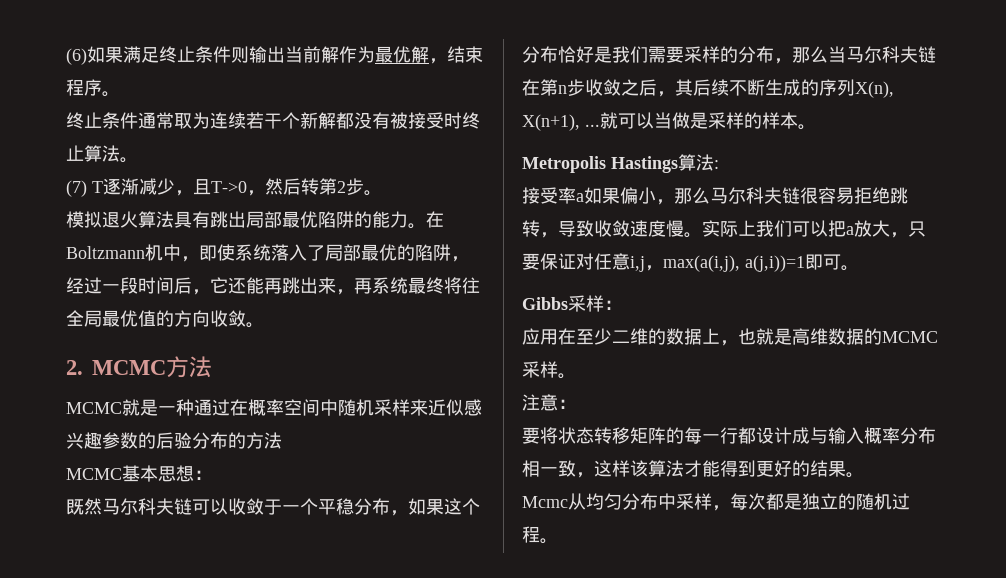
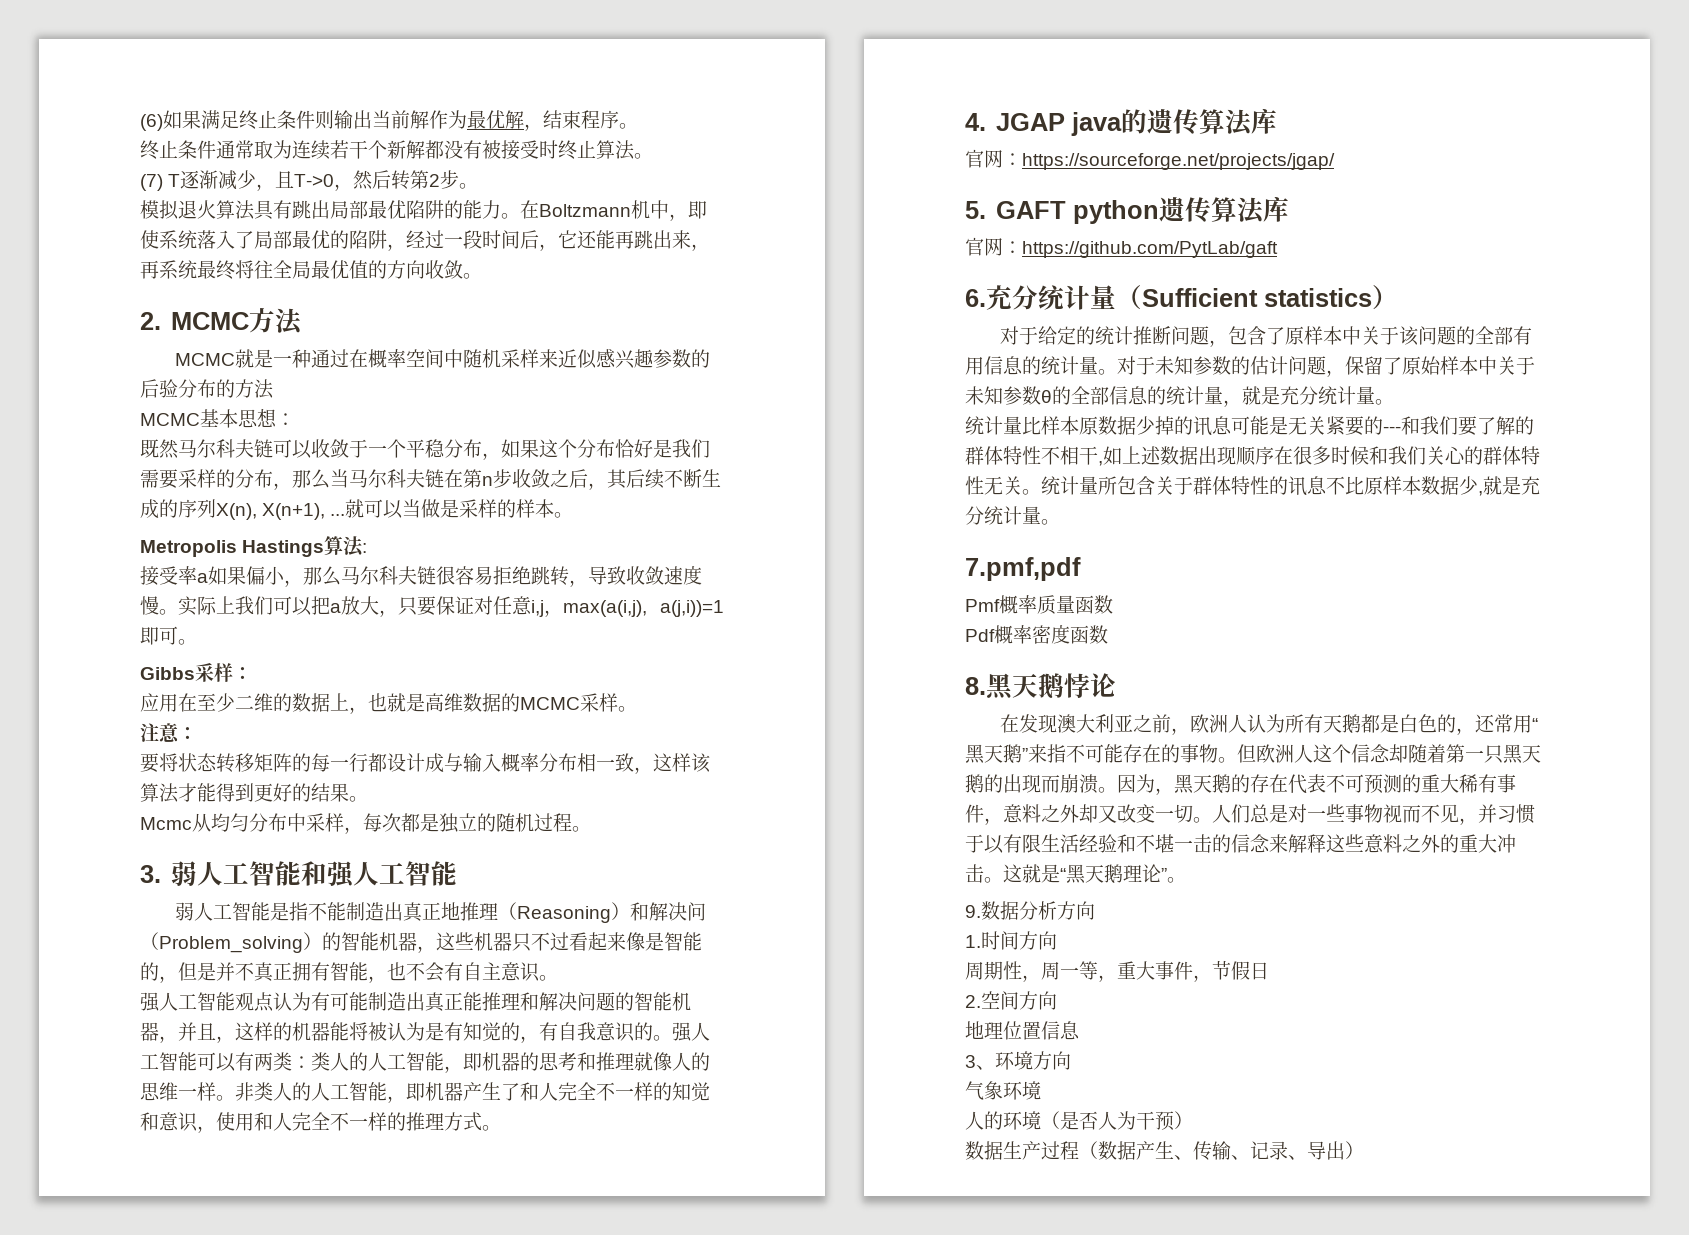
+ 3.弱人工智能和强人工智能
+ 弱人工智能是指不能制造出真正地推理（Reasoning）和解决问（Problem_solving）的智能机器，这些机器只不过看起来像是智能的，但是并不真正拥有智能，也不会有自主意识。
+ 强人工智能观点认为有可能制造出真正能推理和解决问题的智能机器，并且，这样的机器能将被认为是有知觉的，有自我意识的。强人工智能可以有两类：类人的人工智能，即机器的思考和推理就像人的思维一样。非类人的人工智能，即机器产生了和人完全不一样的知觉和意识，使用和人完全不一样的推理方式。
+ 4. JGAP java的遗传算法库
+ 官网：https://sourceforge.net/projects/jgap/
+ 5. GAFT python遗传算法库
+ 官网：https://github.com/PytLab/gaft
+ 6.充分统计量（Sufficient statistics）
+ 对于给定的统计推断问题，包含了原样本中关于该问题的全部有用信息的统计量。对于未知参数的估计问题，保留了原始样本中关于未知参数θ的全部信息的统计量，就是充分统计量。
+ 统计量比样本原数据少掉的讯息可能是无关紧要的---和我们要了解的群体特性不相干,如上述数据出现顺序在很多时候和我们关心的群体特性无关。统计量所包含关于群体特性的讯息不比原样本数据少,就是充分统计量。
+ 7.pmf,pdf
+ Pmf概率质量函数
+ Pdf概率密度函数
+ 8.黑天鹅悖论
+ 在发现澳大利亚之前，欧洲人认为所有天鹅都是白色的，还常用“黑天鹅”来指不可能存在的事物。但欧洲人这个信念却随着第一只黑天鹅的出现而崩溃。因为，黑天鹅的存在代表不可预测的重大稀有事件，意料之外却又改变一切。人们总是对一些事物视而不见，并习惯于以有限生活经验和不堪一击的信念来解释这些意料之外的重大冲击。这就是“黑天鹅理论”。
+ 9.数据分析方向
+ 1.时间方向
+ 周期性，周一等，重大事件，节假日
+ 2.空间方向
+ 地理位置信息
+ 3、环境方向
+ 气象环境
+ 人的环境（是否人为干预）
+ 数据生产过程（数据产生、传输、记录、导出）

